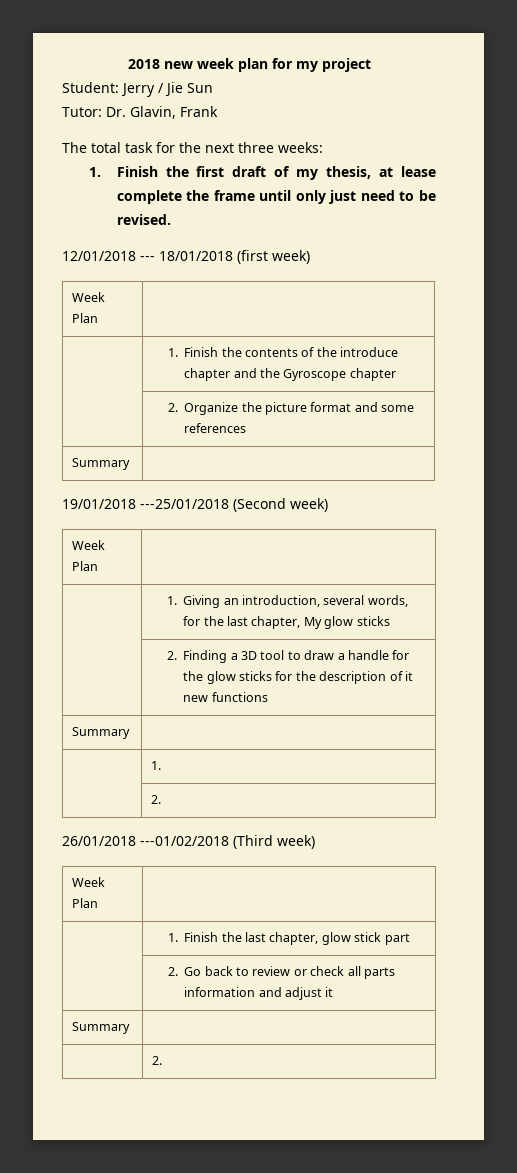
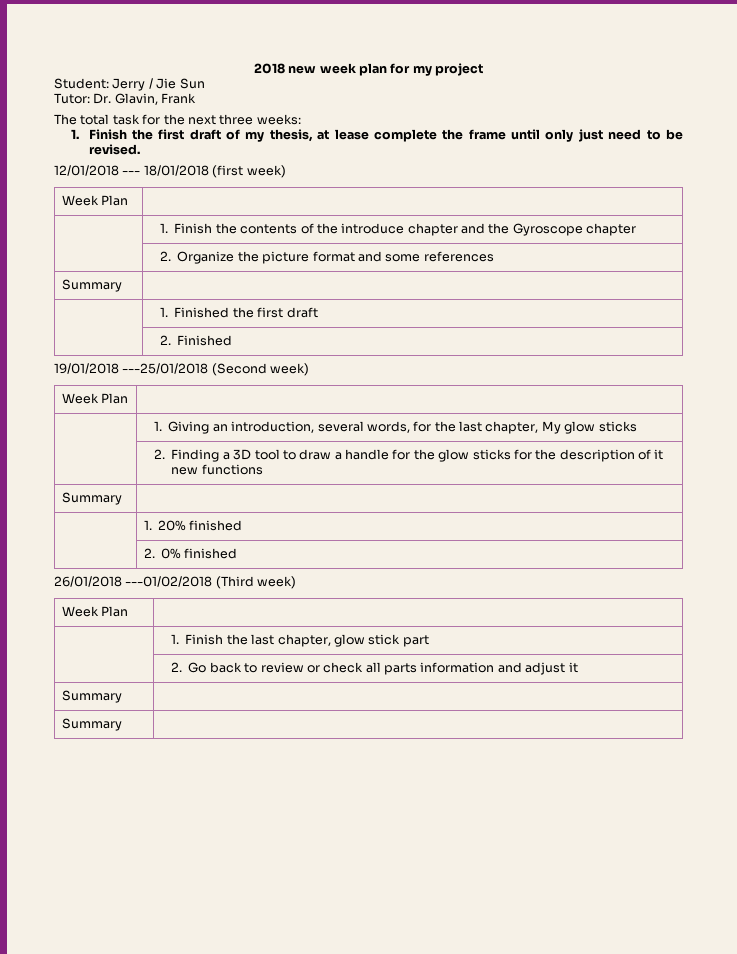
+ | 1. Finished the first draft
+ | 2. Finished
  | 2. Finding a 3D tool to draw a handle for the glow sticks for the description of it new functions
  Summary |
- | 1.
- | 2.
+ | 1. 20% finished
+ | 2. 0% finished
  | 2. Go back to review or check all parts information and adjust it
  Summary |
- | 2.
+ Summary |

